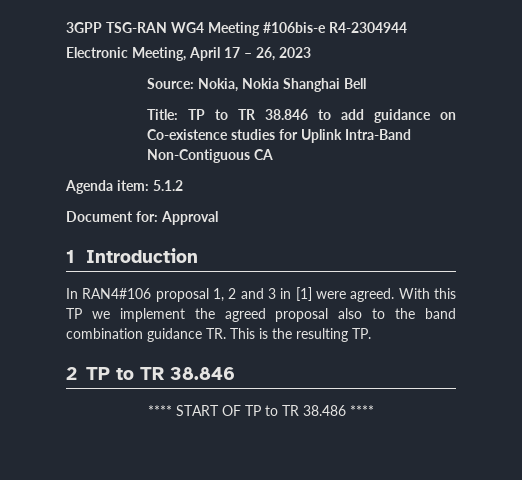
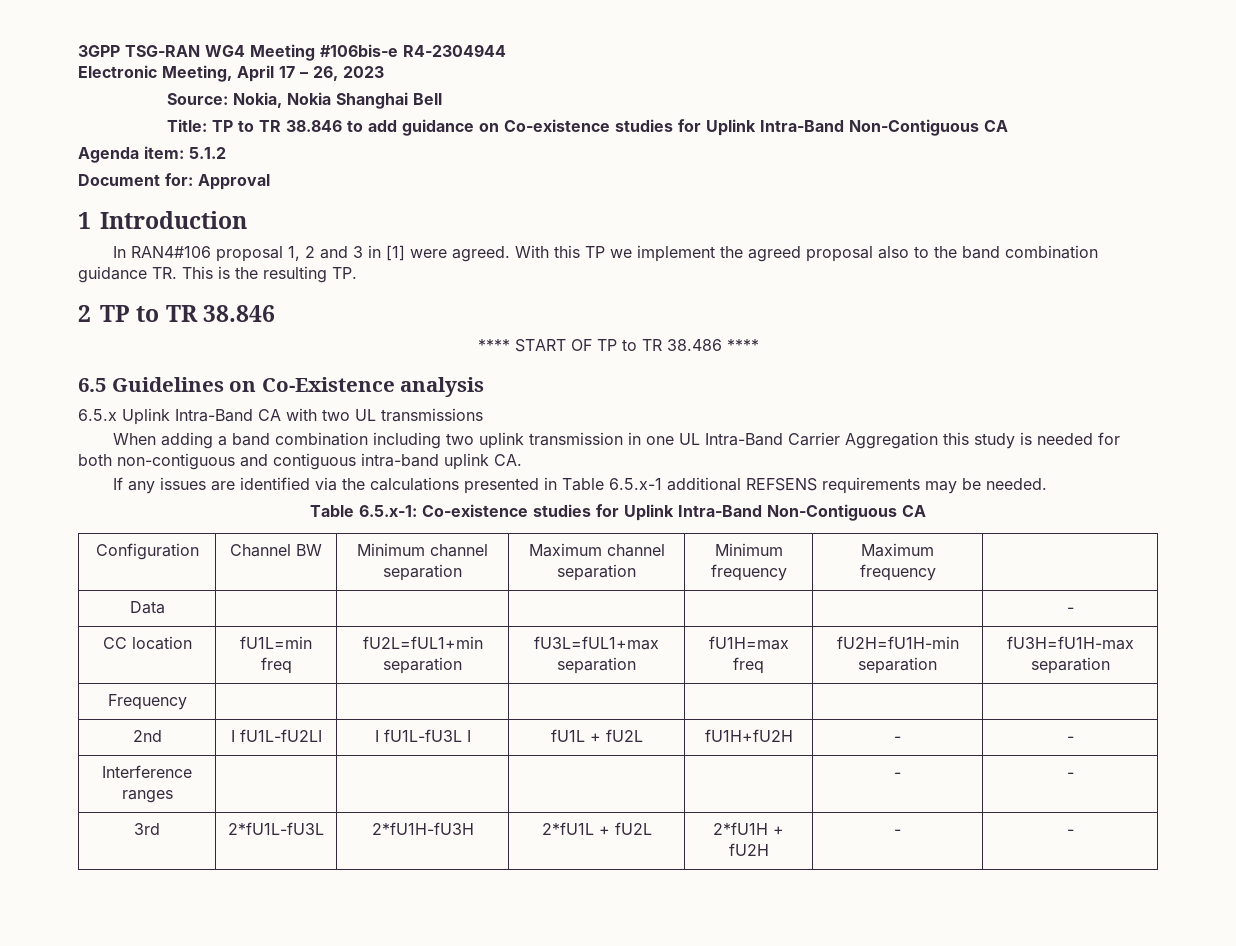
+ 6.5 Guidelines on Co-Existence analysis
+ 6.5.x Uplink Intra-Band CA with two UL transmissions
+ When adding a band combination including two uplink transmission in one UL Intra-Band Carrier Aggregation this study is needed for both non-contiguous and contiguous intra-band uplink CA.
+ If any issues are identified via the calculations presented in Table 6.5.x-1 additional REFSENS requirements may be needed.
+ Table 6.5.x-1: Co-existence studies for Uplink Intra-Band Non-Contiguous CA
+ Configuration | Channel BW | Minimum channel separation | Maximum channel separation | Minimum frequency | Maximum frequency |
+ Data | | | | | | -
+ CC location | fU1L=min freq | fU2L=fUL1+min separation | fU3L=fUL1+max separation | fU1H=max freq | fU2H=fU1H-min separation | fU3H=fU1H-max separation
+ Frequency | | | | | |
+ 2nd | I fU1L-fU2LI | I fU1L-fU3L I | fU1L + fU2L | fU1H+fU2H | - | -
+ Interference ranges | | | | | - | -
+ 3rd | 2*fU1L-fU3L | 2*fU1H-fU3H | 2*fU1L + fU2L | 2*fU1H + fU2H | - | -

